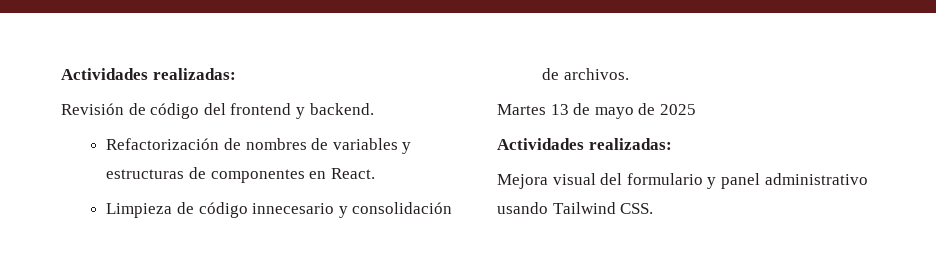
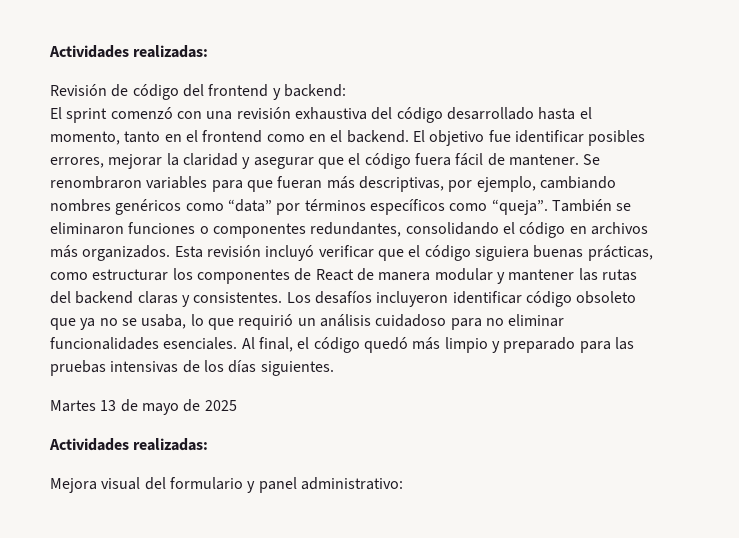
- Revisión de código del frontend y backend.
- Refactorización de nombres de variables y estructuras de componentes en React.
- Limpieza de código innecesario y consolidación de archivos.
+ Revisión de código del frontend y backend:
+ El sprint comenzó con una revisión exhaustiva del código desarrollado hasta el momento, tanto en el frontend como en el backend. El objetivo fue identificar posibles errores, mejorar la claridad y asegurar que el código fuera fácil de mantener. Se renombraron variables para que fueran más descriptivas, por ejemplo, cambiando nombres genéricos como “data” por términos específicos como “queja”. También se eliminaron funciones o componentes redundantes, consolidando el código en archivos más organizados. Esta revisión incluyó verificar que el código siguiera buenas prácticas, como estructurar los componentes de React de manera modular y mantener las rutas del backend claras y consistentes. Los desafíos incluyeron identificar código obsoleto que ya no se usaba, lo que requirió un análisis cuidadoso para no eliminar funcionalidades esenciales. Al final, el código quedó más limpio y preparado para las pruebas intensivas de los días siguientes.
- Mejora visual del formulario y panel administrativo usando Tailwind CSS.
+ Mejora visual del formulario y panel administrativo:

